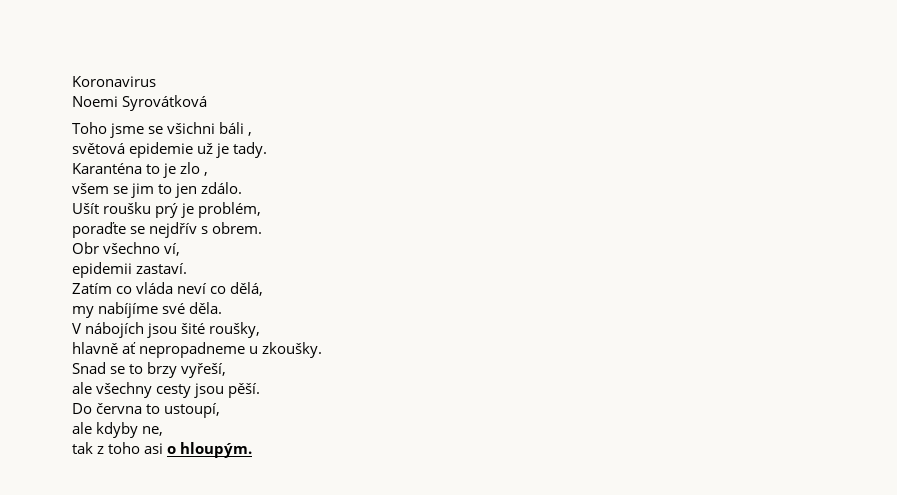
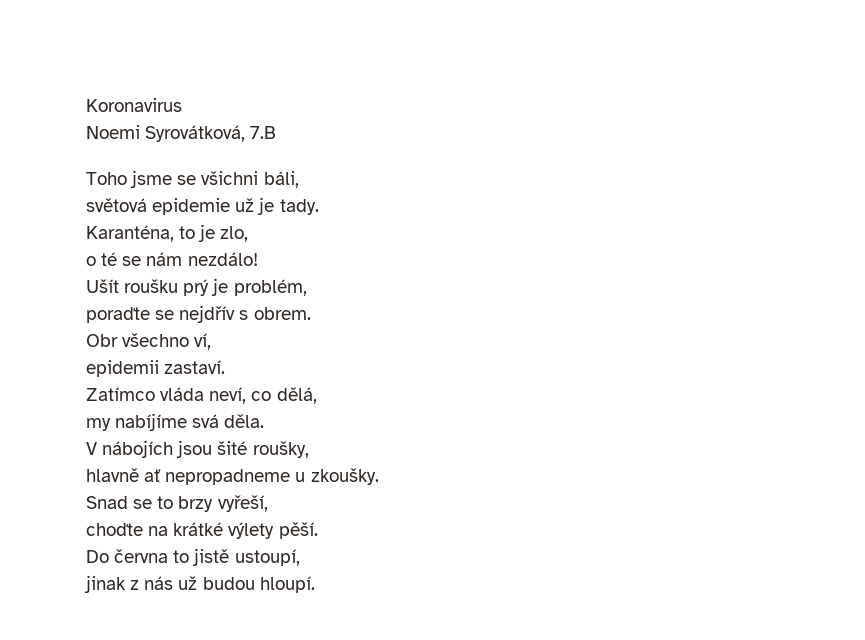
- Noemi Syrovátková
+ Noemi Syrovátková, 7.B
- Toho jsme se všichni báli ,
+ Toho jsme se všichni báli,
- Karanténa to je zlo ,
- všem se jim to jen zdálo.
+ Karanténa, to je zlo,
+ o té se nám nezdálo!
- Zatím co vláda neví co dělá,
+ Zatímco vláda neví, co dělá,
- my nabíjíme své děla.
+ my nabíjíme svá děla.
- ale všechny cesty jsou pěší.
+ choďte na krátké výlety pěší.
- Do června to ustoupí,
+ Do června to jistě ustoupí,
- ale kdyby ne,
- tak z toho asi o hloupým.
+ jinak z nás už budou hloupí.

